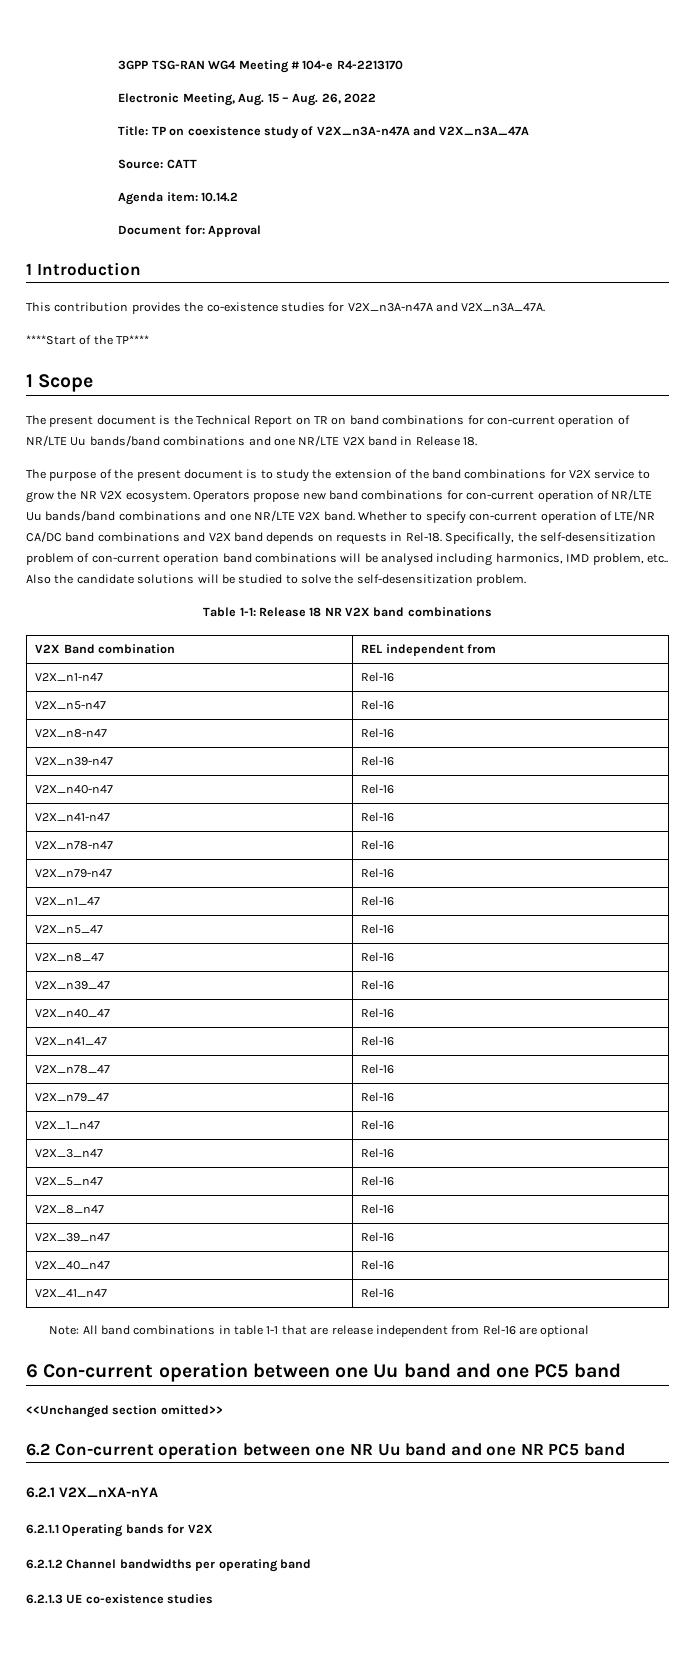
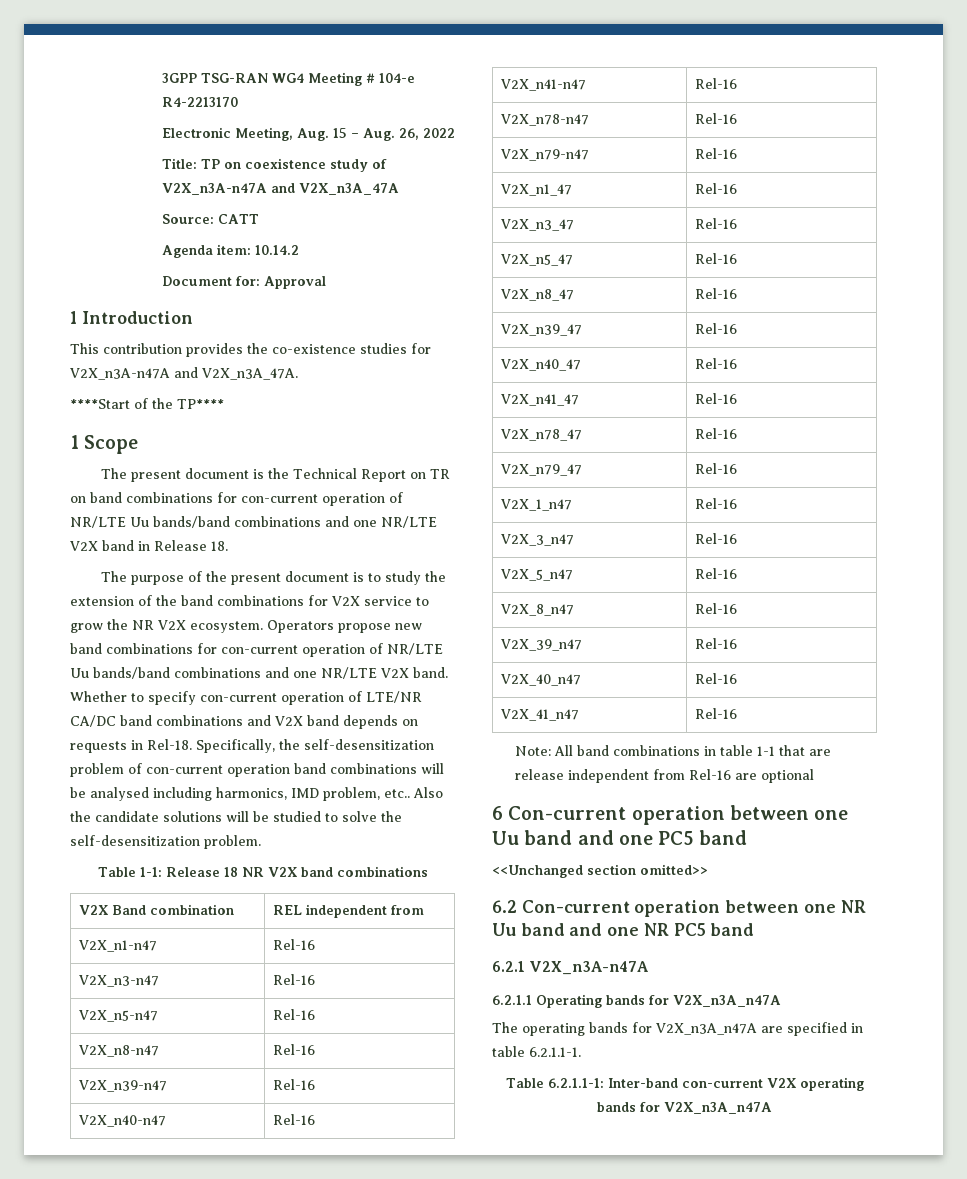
+ V2X_n3-n47 | Rel-16
+ V2X_n3_47 | Rel-16
- 6.2.1 V2X_nXA-nYA
+ 6.2.1 V2X_n3A-n47A
- 6.2.1.1 Operating bands for V2X
- 6.2.1.2 Channel bandwidths per operating band
- 6.2.1.3 UE co-existence studies
+ 6.2.1.1 Operating bands for V2X_n3A_n47A
+ The operating bands for V2X_n3A_n47A are specified in table 6.2.1.1-1.
+ Table 6.2.1.1-1: Inter-band con-current V2X operating bands for V2X_n3A_n47A

